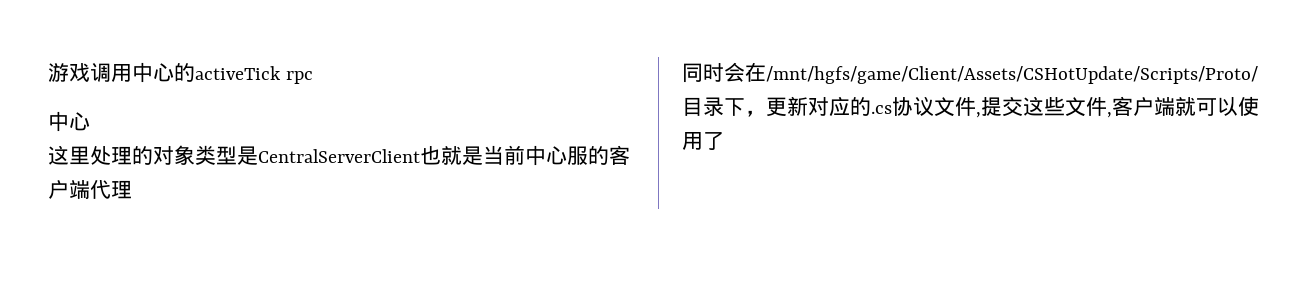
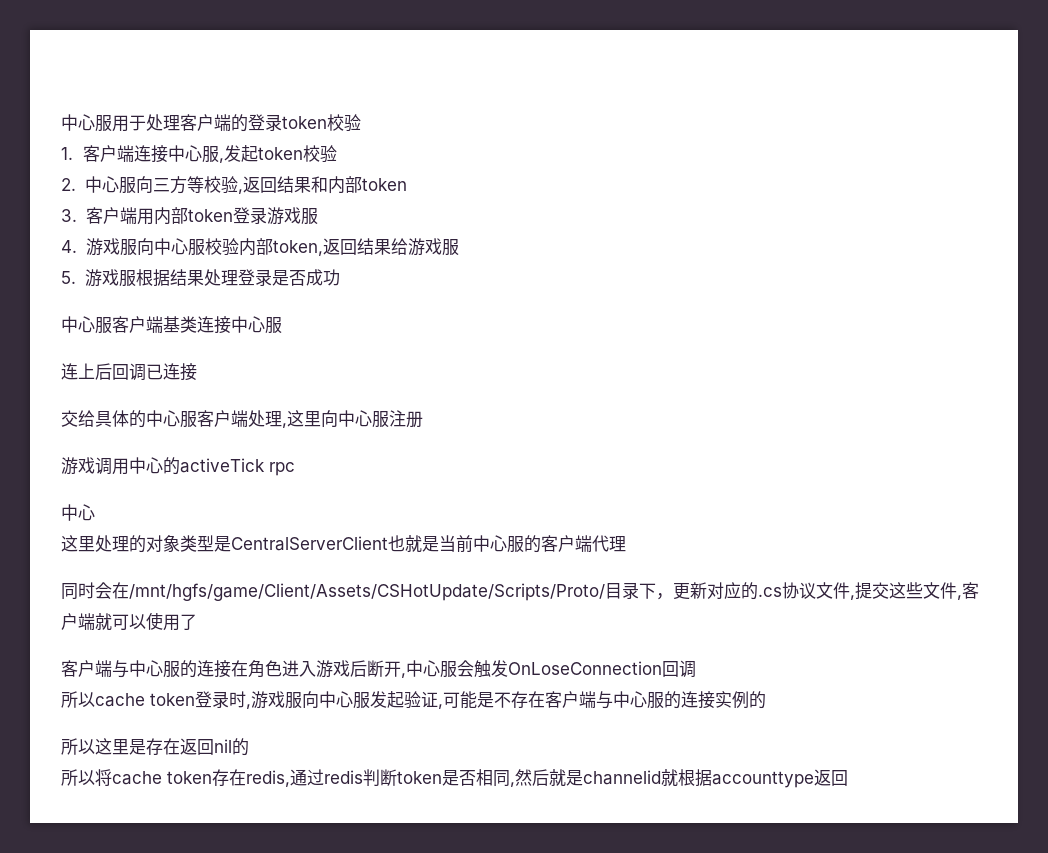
+ 中心服用于处理客户端的登录token校验
+ 1.客户端连接中心服,发起token校验
+ 2.中心服向三方等校验,返回结果和内部token
+ 3.客户端用内部token登录游戏服
+ 4.游戏服向中心服校验内部token,返回结果给游戏服
+ 5.游戏服根据结果处理登录是否成功
+ 中心服客户端基类连接中心服
+ 连上后回调已连接
+ 交给具体的中心服客户端处理,这里向中心服注册
+ 客户端与中心服的连接在角色进入游戏后断开,中心服会触发OnLoseConnection回调
+ 所以cache token登录时,游戏服向中心服发起验证,可能是不存在客户端与中心服的连接实例的
+ 所以这里是存在返回nil的
+ 所以将cache token存在redis,通过redis判断token是否相同,然后就是channelid就根据accounttype返回

